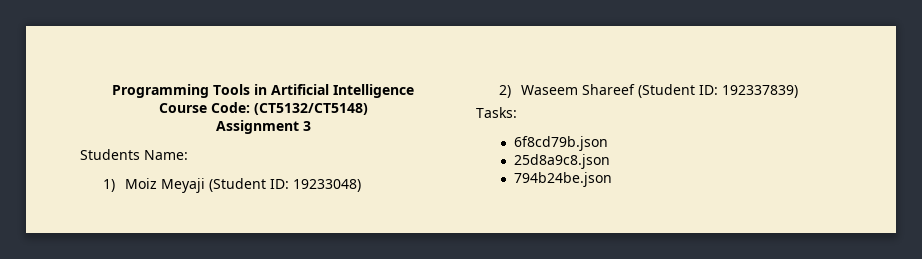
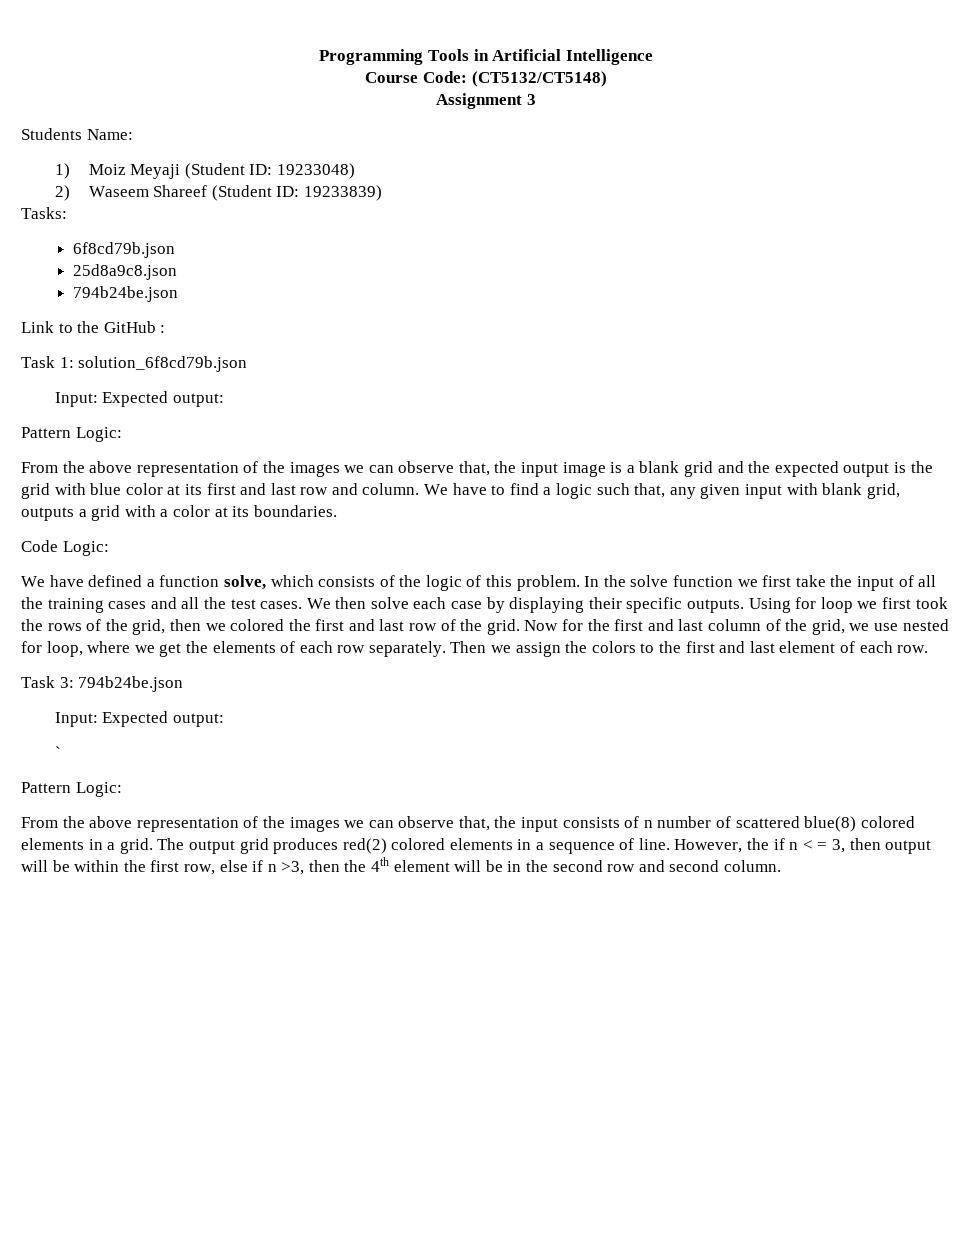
- 2) Waseem Shareef (Student ID: 192337839)
+ 2) Waseem Shareef (Student ID: 19233839)
+ Link to the GitHub :
+ Task 1: solution_6f8cd79b.json
+ Input: Expected output:
+ Pattern Logic:
+ From the above representation of the images we can observe that, the input image is a blank grid and the expected output is the grid with blue color at its first and last row and column. We have to find a logic such that, any given input with blank grid, outputs a grid with a color at its boundaries.
+ Code Logic:
+ We have defined a function solve, which consists of the logic of this problem. In the solve function we first take the input of all the training cases and all the test cases. We then solve each case by displaying their specific outputs. Using for loop we first took the rows of the grid, then we colored the first and last row of the grid. Now for the first and last column of the grid, we use nested for loop, where we get the elements of each row separately. Then we assign the colors to the first and last element of each row.
+ Task 3: 794b24be.json
+ Input: Expected output:
+ `
+ Pattern Logic:
+ From the above representation of the images we can observe that, the input consists of n number of scattered blue(8) colored elements in a grid. The output grid produces red(2) colored elements in a sequence of line. However, the if n < = 3, then output will be within the first row, else if n >3, then the 4th element will be in the second row and second column.

